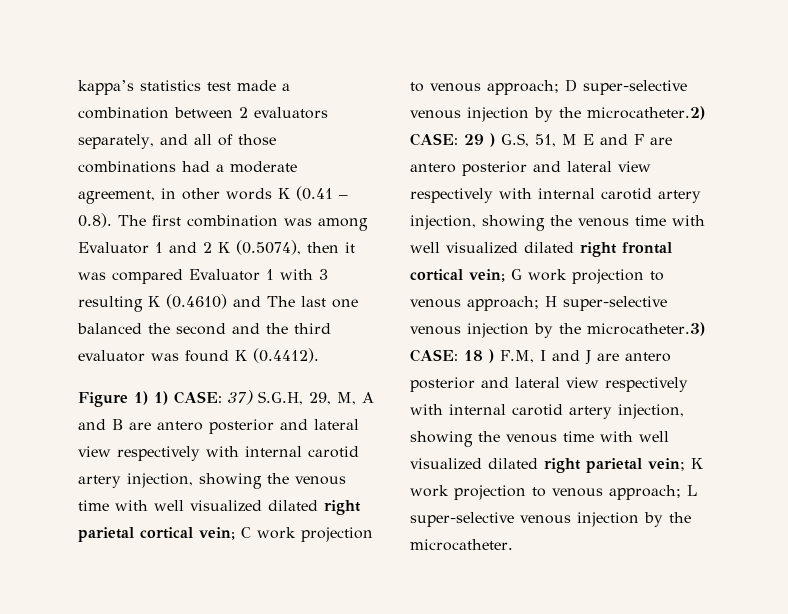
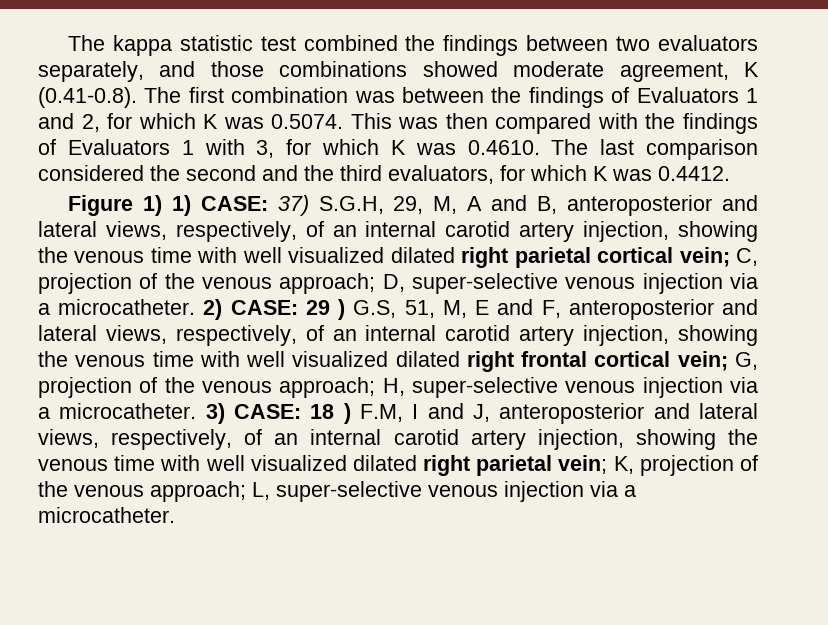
- kappa’s statistics test made a combination between 2 evaluators separately, and all of those combinations had a moderate agreement, in other words K (0.41 – 0.8). The first combination was among Evaluator 1 and 2 K (0.5074), then it was compared Evaluator 1 with 3 resulting K (0.4610) and The last one balanced the second and the third evaluator was found K (0.4412).
+ The kappa statistic test combined the findings between two evaluators separately, and those combinations showed moderate agreement, K (0.41-0.8). The first combination was between the findings of Evaluators 1 and 2, for which K was 0.5074. This was then compared with the findings of Evaluators 1 with 3, for which K was 0.4610. The last comparison considered the second and the third evaluators, for which K was 0.4412.
- 37) S.G.H, 29, M, A and B are antero posterior and lateral view respectively with internal carotid artery injection, showing the venous time with well visualized dilated right parietal cortical vein;
+ 37) S.G.H, 29, M, A and B, anteroposterior and lateral views, respectively, of an internal carotid artery injection, showing the venous time with well visualized dilated right parietal cortical vein;
- C work projection to venous approach; D super-selective venous injection by the microcatheter.2) CASE:
+ C, projection of the venous approach; D, super-selective venous injection via a microcatheter. 2) CASE:
- 29 ) G.S, 51, M E and F are antero posterior and lateral view respectively with internal carotid artery injection, showing the venous time with well visualized dilated right frontal cortical vein;
+ 29 ) G.S, 51, M, E and F, anteroposterior and lateral views, respectively, of an internal carotid artery injection, showing the venous time with well visualized dilated right frontal cortical vein;
- G work projection to venous approach; H super-selective venous injection by the microcatheter.3) CASE:
+ G, projection of the venous approach; H, super-selective venous injection via a microcatheter. 3) CASE:
- 18 ) F.M, I and J are antero posterior and lateral view respectively with internal carotid artery injection, showing the venous time with well visualized dilated right parietal vein;
+ 18 ) F.M, I and J, anteroposterior and lateral views, respectively, of an internal carotid artery injection, showing the venous time with well visualized dilated right parietal vein;
- K work projection to venous approach; L super-selective venous injection by the microcatheter.
+ K, projection of the venous approach; L, super-selective venous injection via a microcatheter.

